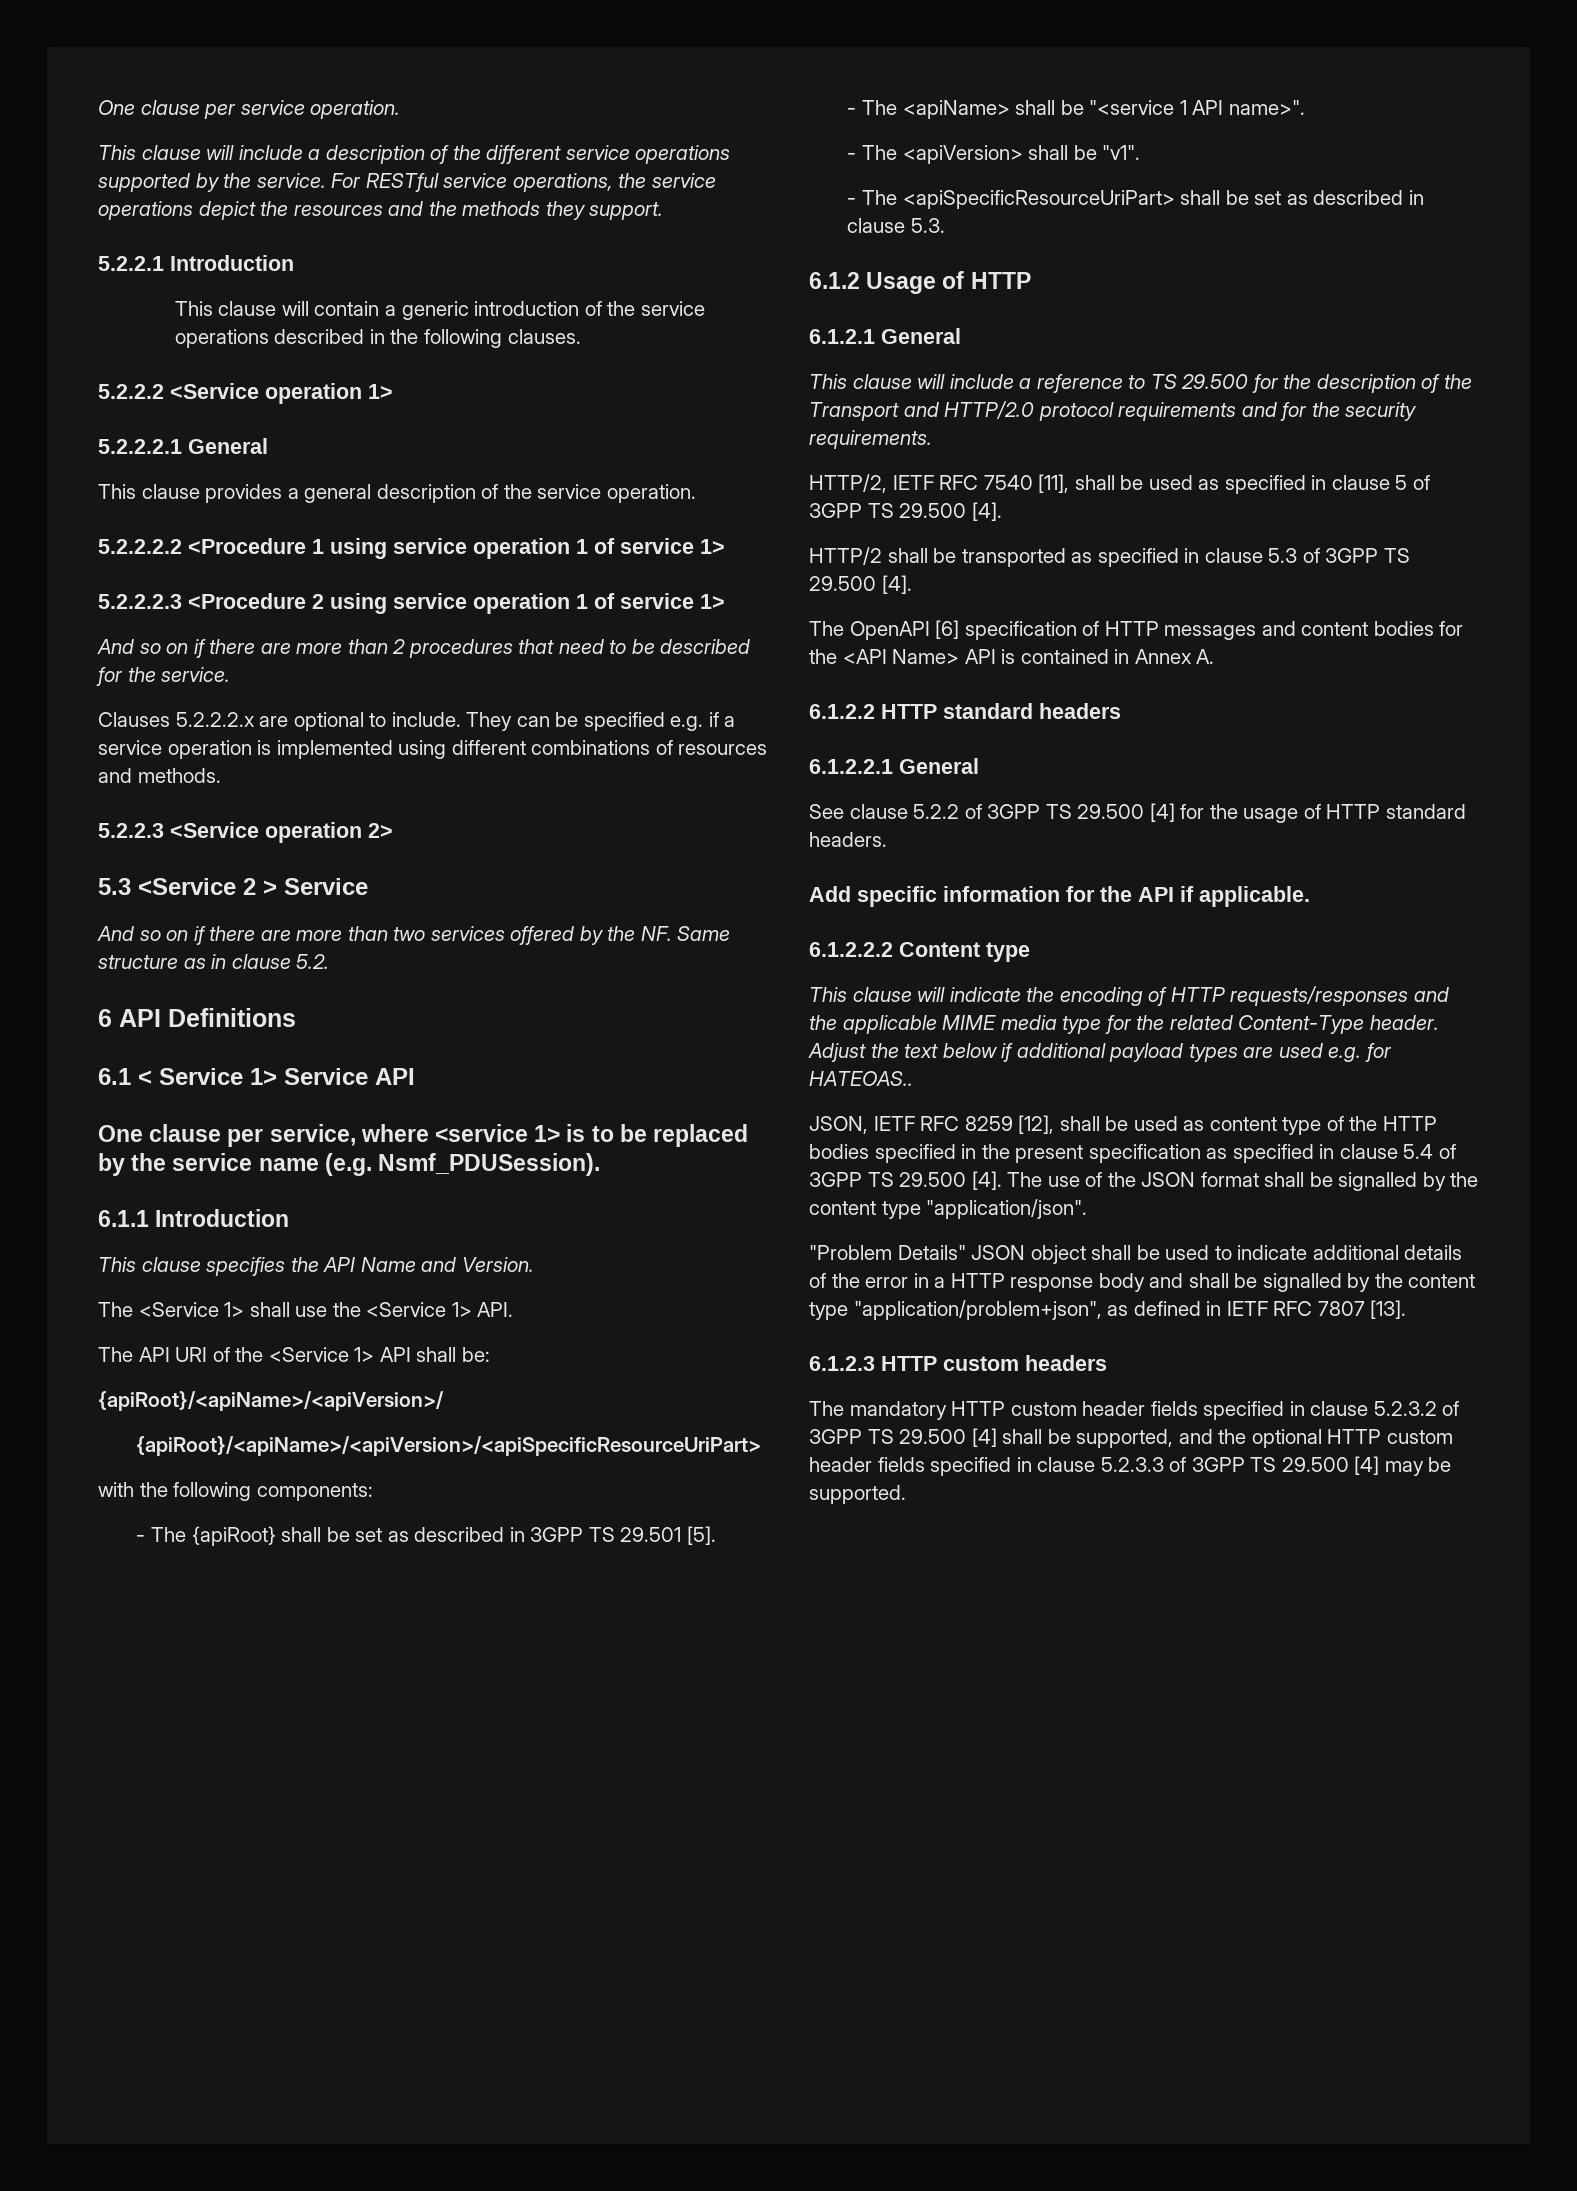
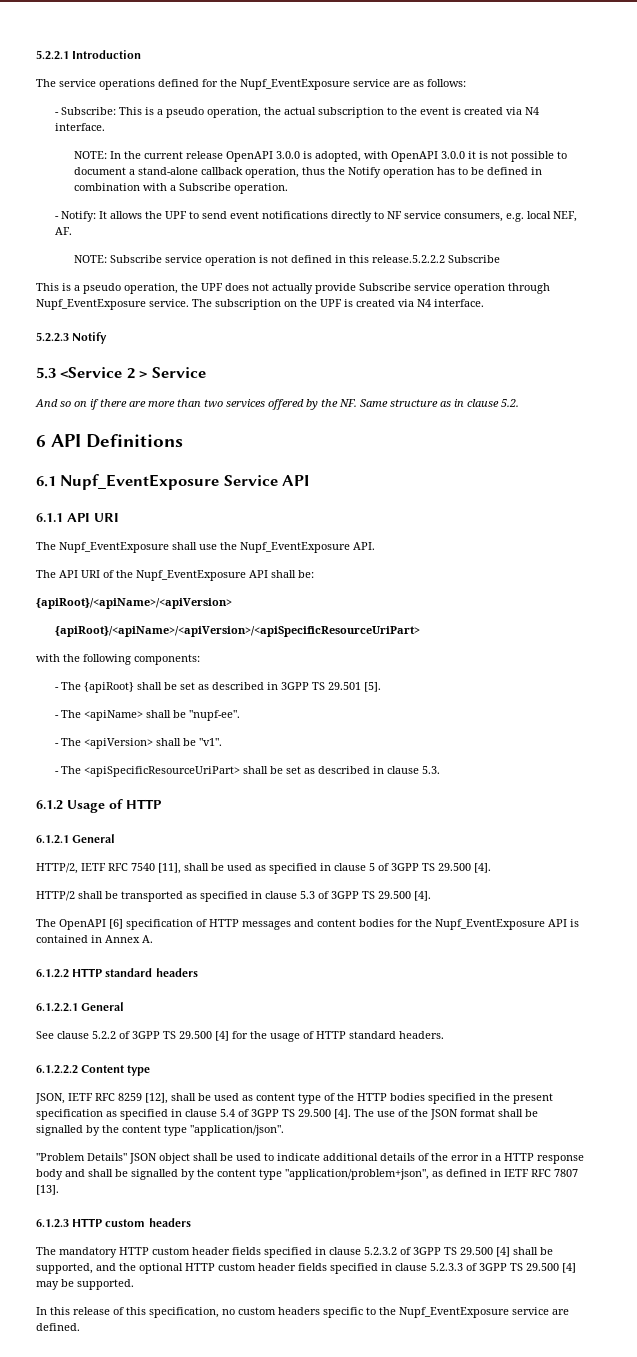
- One clause per service operation.
- This clause will include a description of the different service operations supported by the service. For RESTful service operations, the service operations depict the resources and the methods they support.
  5.2.2.1 Introduction
- This clause will contain a generic introduction of the service operations described in the following clauses.
- 5.2.2.2 <Service operation 1>
- 5.2.2.2.1 General
- This clause provides a general description of the service operation.
- 5.2.2.2.2 <Procedure 1 using service operation 1 of service 1>
- 5.2.2.2.3 <Procedure 2 using service operation 1 of service 1>
- And so on if there are more than 2 procedures that need to be described for the service.
- Clauses 5.2.2.2.x are optional to include. They can be specified e.g. if a service operation is implemented using different combinations of resources and methods.
- 5.2.2.3 <Service operation 2>
+ The service operations defined for the Nupf_EventExposure service are as follows:
+ - Subscribe: This is a pseudo operation, the actual subscription to the event is created via N4 interface.
+ NOTE: In the current release OpenAPI 3.0.0 is adopted, with OpenAPI 3.0.0 it is not possible to document a stand-alone callback operation, thus the Notify operation has to be defined in combination with a Subscribe operation.
+ - Notify: It allows the UPF to send event notifications directly to NF service consumers, e.g. local NEF, AF.
+ NOTE: Subscribe service operation is not defined in this release.5.2.2.2 Subscribe
+ This is a pseudo operation, the UPF does not actually provide Subscribe service operation through Nupf_EventExposure service. The subscription on the UPF is created via N4 interface.
+ 5.2.2.3 Notify
- 6.1 < Service 1> Service API
+ 6.1 Nupf_EventExposure Service API
- One clause per service, where <service 1> is to be replaced by the service name (e.g. Nsmf_PDUSession).
- 6.1.1 Introduction
- This clause specifies the API Name and Version.
- The <Service 1> shall use the <Service 1> API.
+ 6.1.1 API URI
+ The Nupf_EventExposure shall use the Nupf_EventExposure API.
- The API URI of the <Service 1> API shall be:
+ The API URI of the Nupf_EventExposure API shall be:
- {apiRoot}/<apiName>/<apiVersion>/
+ {apiRoot}/<apiName>/<apiVersion>
- - The <apiName> shall be "<service 1 API name>".
+ - The <apiName> shall be "nupf-ee".
- This clause will include a reference to TS 29.500 for the description of the Transport and HTTP/2.0 protocol requirements and for the security requirements.
- The OpenAPI [6] specification of HTTP messages and content bodies for the <API Name> API is contained in Annex A.
+ The OpenAPI [6] specification of HTTP messages and content bodies for the Nupf_EventExposure API is contained in Annex A.
- Add specific information for the API if applicable.
  6.1.2.2.2 Content type
- This clause will indicate the encoding of HTTP requests/responses and the applicable MIME media type for the related Content-Type header. Adjust the text below if additional payload types are used e.g. for HATEOAS..
+ In this release of this specification, no custom headers specific to the Nupf_EventExposure service are defined.

